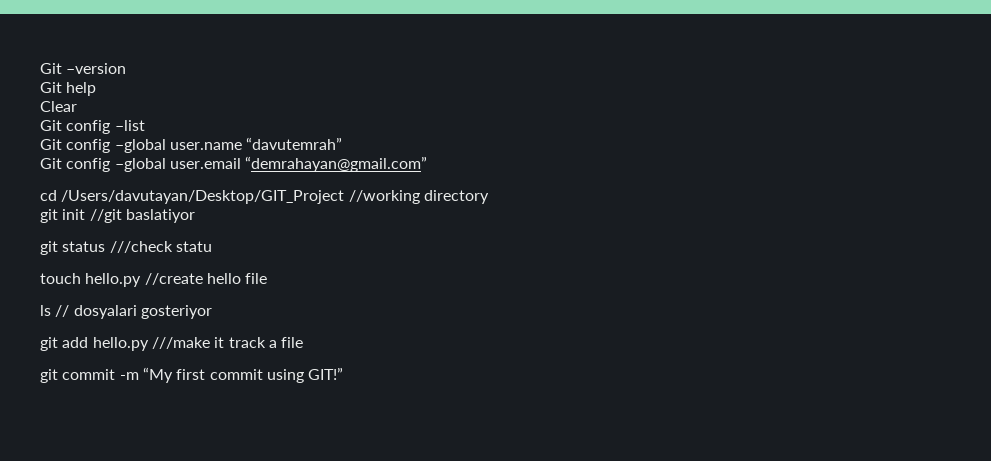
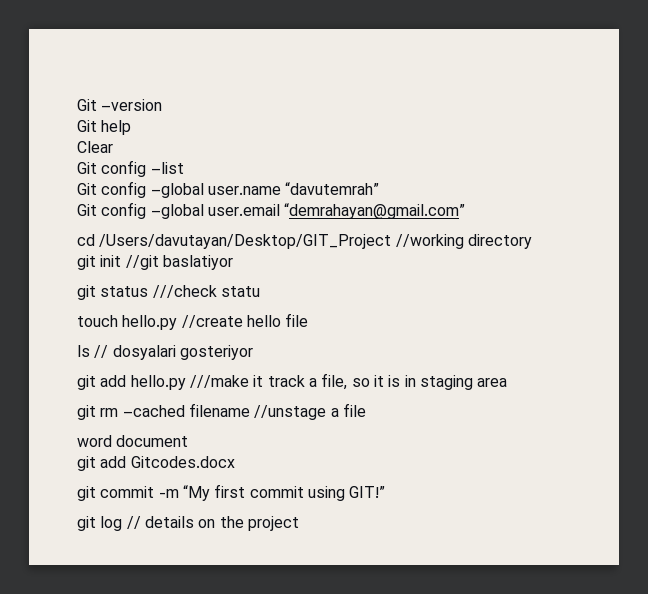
- git add hello.py ///make it track a file
+ git add hello.py ///make it track a file, so it is in staging area
+ git rm –cached filename //unstage a file
+ word document
+ git add Gitcodes.docx
+ git log // details on the project

